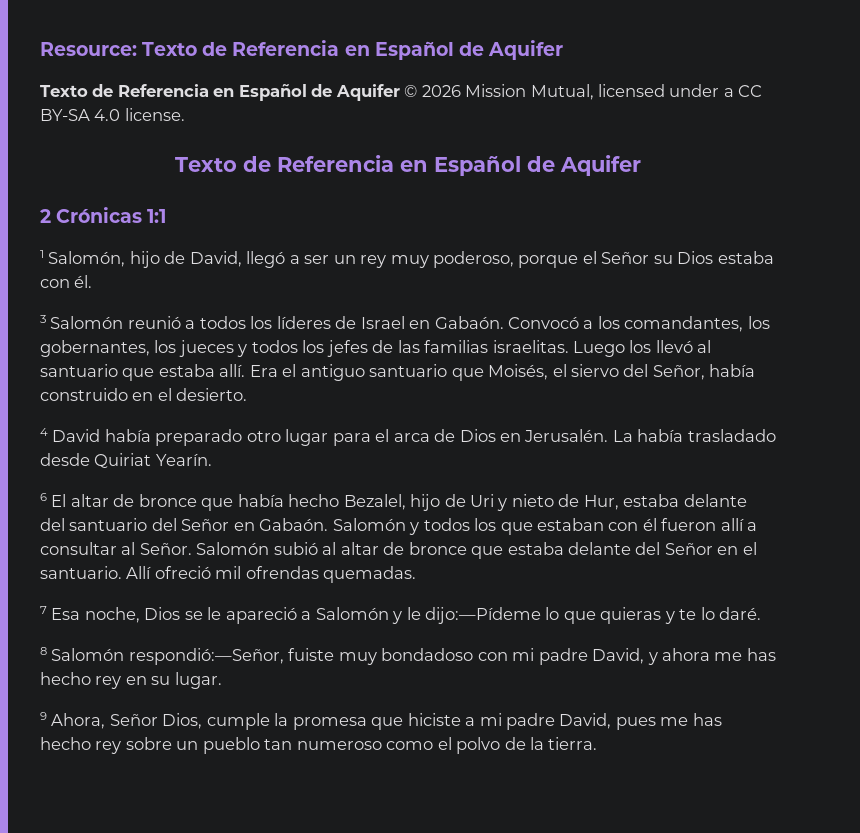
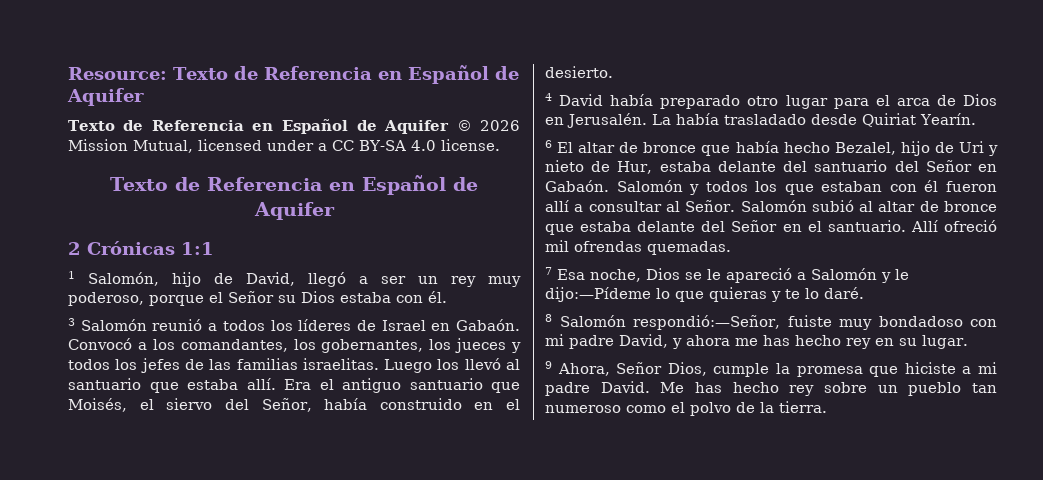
- 9 Ahora, Señor Dios, cumple la promesa que hiciste a mi padre David, pues me has hecho rey sobre un pueblo tan numeroso como el polvo de la tierra.
+ 9 Ahora, Señor Dios, cumple la promesa que hiciste a mi padre David. Me has hecho rey sobre un pueblo tan numeroso como el polvo de la tierra.

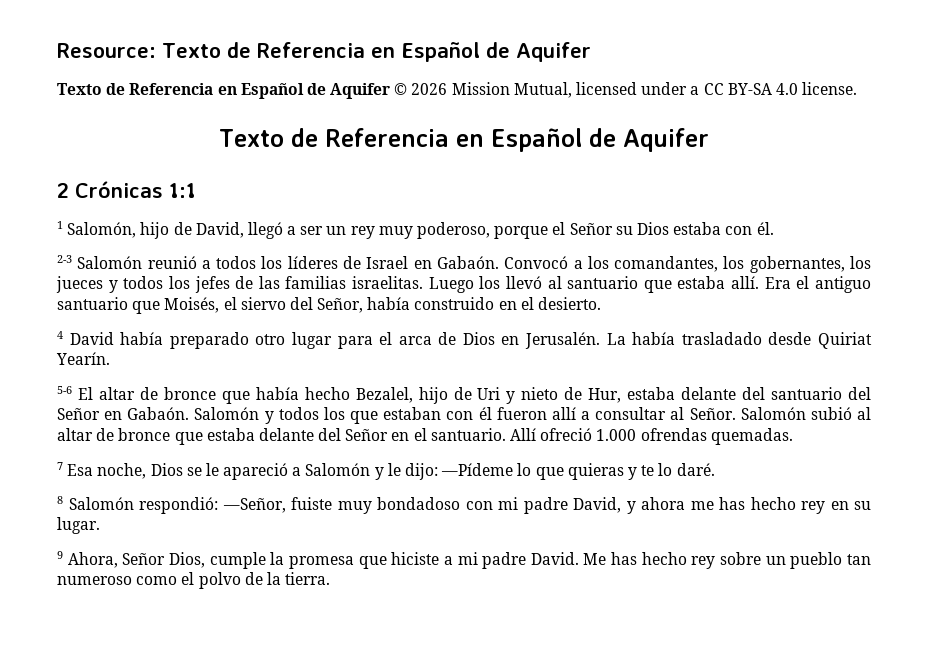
- 3 Salomón reunió a todos los líderes de Israel en Gabaón.
+ 2-3 Salomón reunió a todos los líderes de Israel en Gabaón.
- 6 El altar de bronce que había hecho Bezalel, hijo de Uri y nieto de Hur, estaba delante del santuario del Señor en Gabaón.
+ 5-6 El altar de bronce que había hecho Bezalel, hijo de Uri y nieto de Hur, estaba delante del santuario del Señor en Gabaón.
- Allí ofreció mil ofrendas quemadas.
+ Allí ofreció 1.000 ofrendas quemadas.
- 7 Esa noche, Dios se le apareció a Salomón y le dijo:—Pídeme lo que quieras y te lo daré.
+ 7 Esa noche, Dios se le apareció a Salomón y le dijo: —Pídeme lo que quieras y te lo daré.
- 8 Salomón respondió:—Señor, fuiste muy bondadoso con mi padre David, y ahora me has hecho rey en su lugar.
+ 8 Salomón respondió: —Señor, fuiste muy bondadoso con mi padre David, y ahora me has hecho rey en su lugar.

